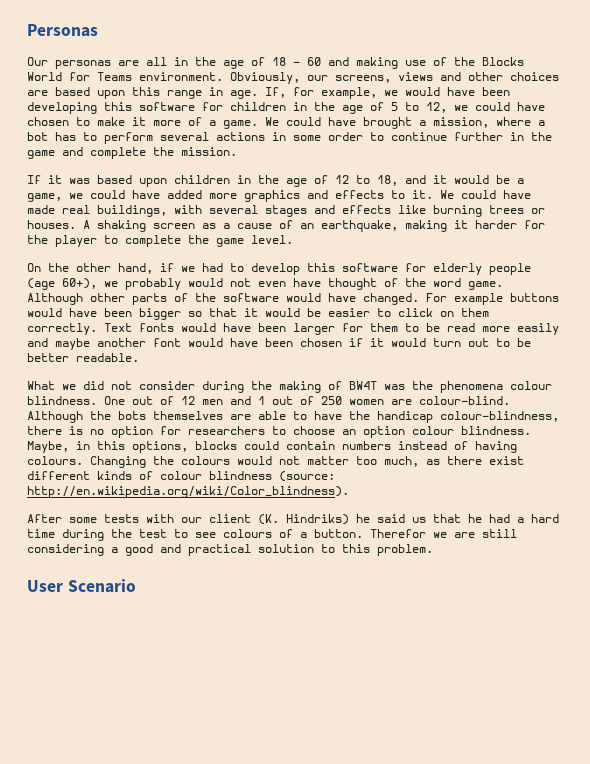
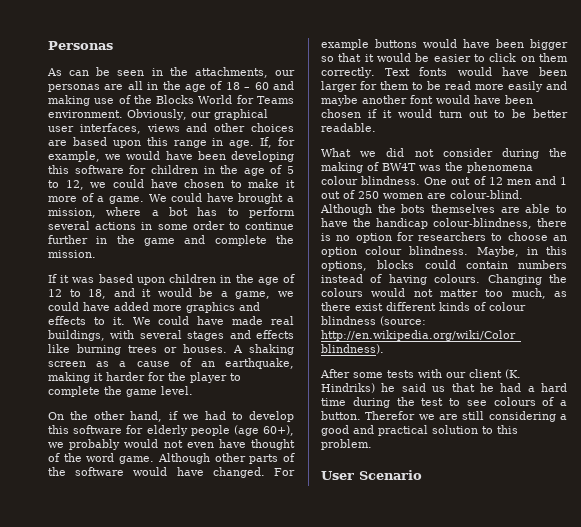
- Our personas are all in the age of 18 – 60 and making use of the Blocks World for Teams environment.
+ As can be seen in the attachments, our personas are all in the age of 18 – 60 and making use of the Blocks World for Teams environment.
- Obviously, our screens, views and other choices are based upon this range in age.
+ Obviously, our graphical user interfaces, views and other choices are based upon this range in age.

